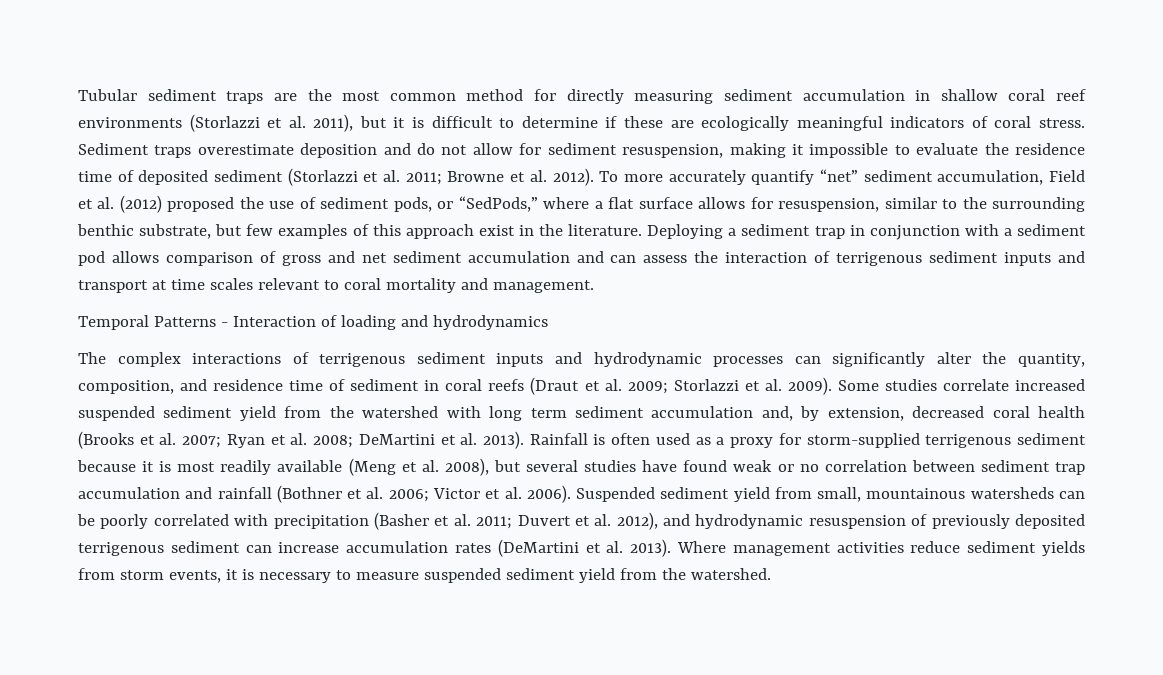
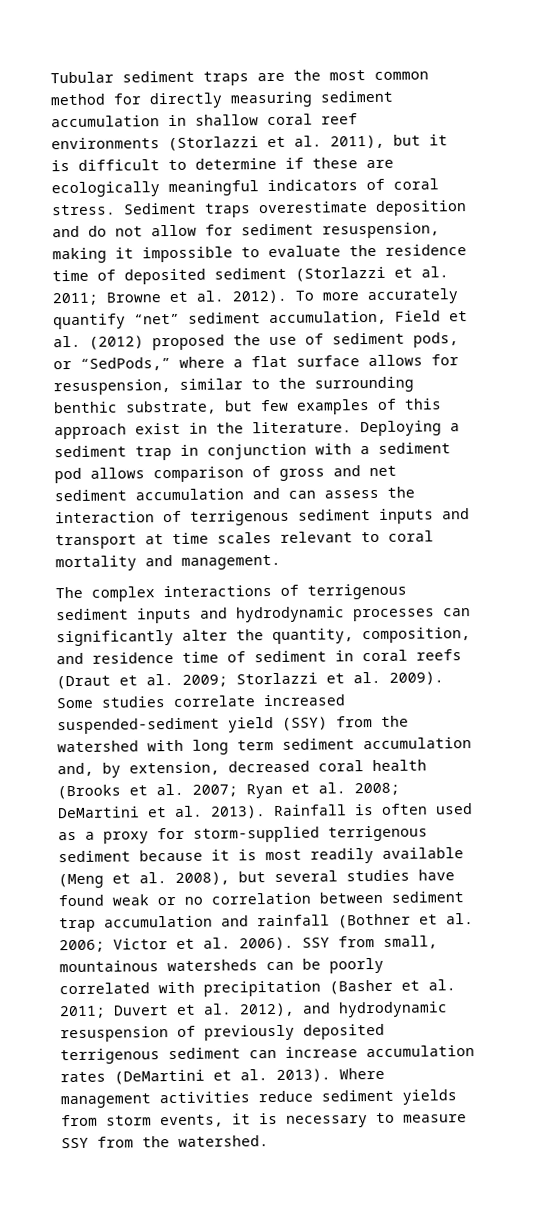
- Temporal Patterns - Interaction of loading and hydrodynamics
- Some studies correlate increased suspended sediment yield from the watershed with long term sediment accumulation and, by extension, decreased coral health (Brooks et al. 2007; Ryan et al. 2008; DeMartini et al. 2013).
+ Some studies correlate increased suspended-sediment yield (SSY) from the watershed with long term sediment accumulation and, by extension, decreased coral health (Brooks et al. 2007; Ryan et al. 2008; DeMartini et al. 2013).
- Suspended sediment yield from small, mountainous watersheds can be poorly correlated with precipitation (Basher et al. 2011; Duvert et al. 2012), and hydrodynamic resuspension of previously deposited terrigenous sediment can increase accumulation rates (DeMartini et al. 2013).
+ SSY from small, mountainous watersheds can be poorly correlated with precipitation (Basher et al. 2011; Duvert et al. 2012), and hydrodynamic resuspension of previously deposited terrigenous sediment can increase accumulation rates (DeMartini et al. 2013).
- Where management activities reduce sediment yields from storm events, it is necessary to measure suspended sediment yield from the watershed.
+ Where management activities reduce sediment yields from storm events, it is necessary to measure SSY from the watershed.

